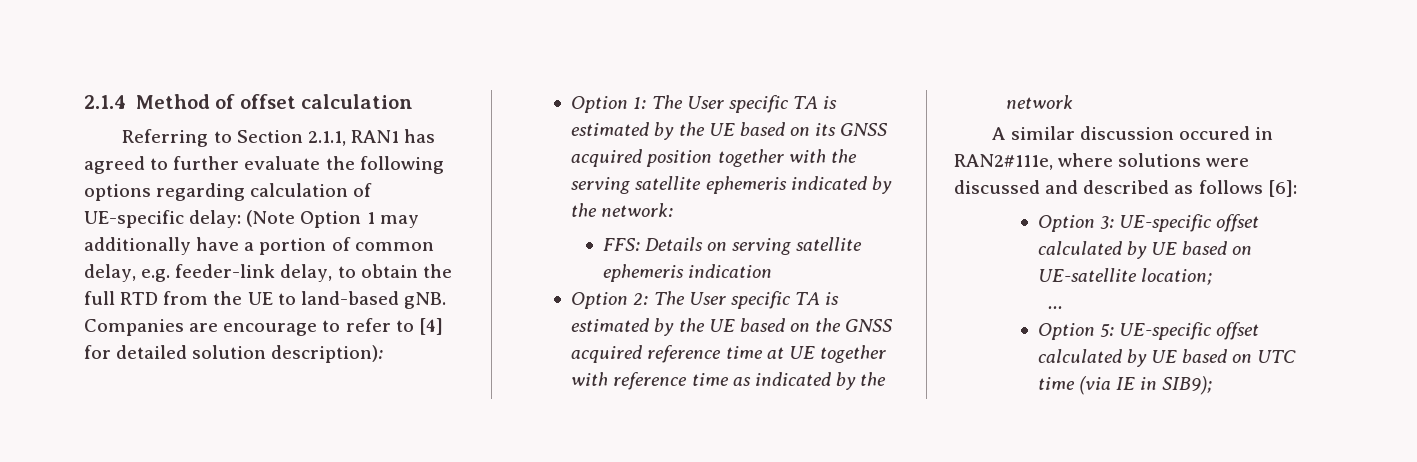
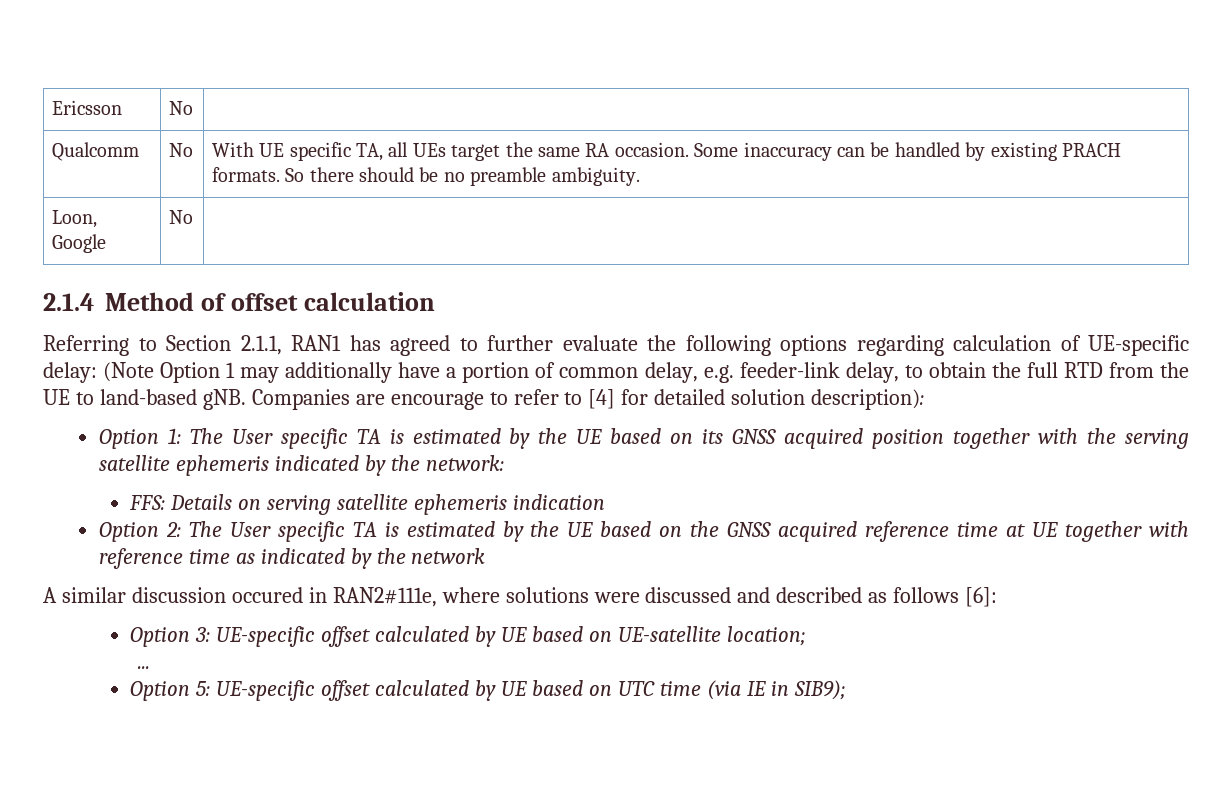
+ Ericsson | No |
+ Qualcomm | No | With UE specific TA, all UEs target the same RA occasion. Some inaccuracy can be handled by existing PRACH formats. So there should be no preamble ambiguity.
+ Loon, Google | No |

